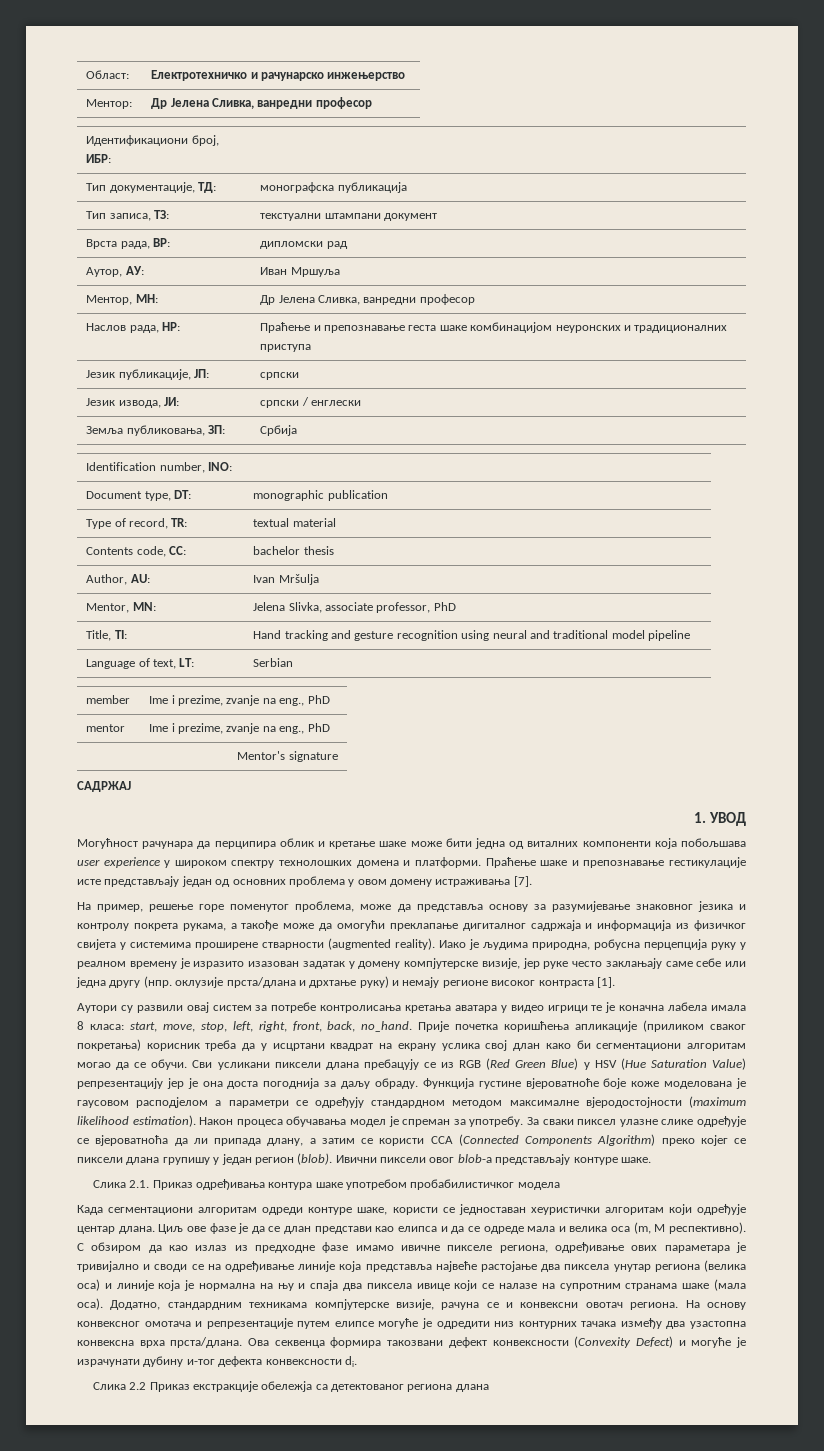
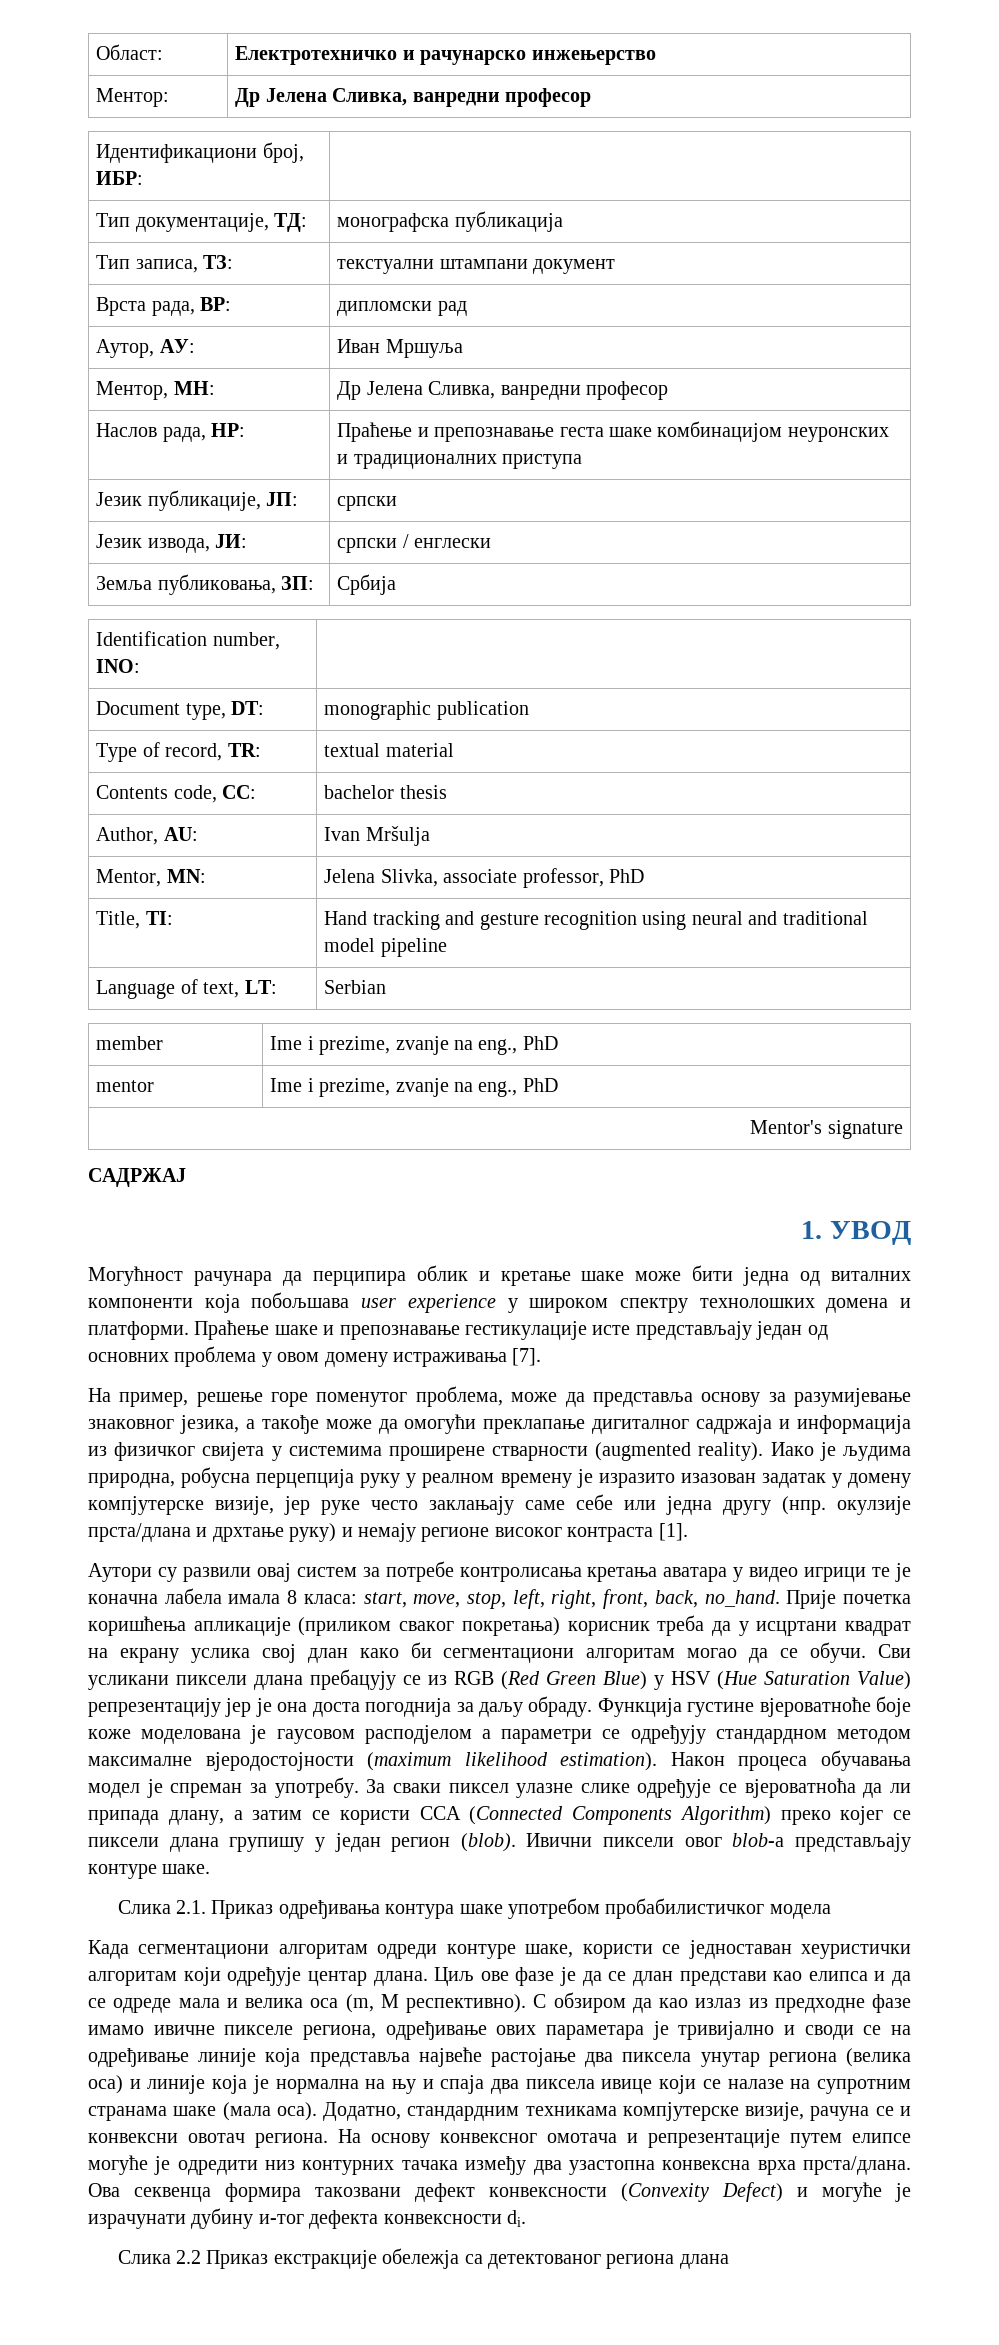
- На пример, решење горе поменутог проблема, може да представља основу за разумијевање знаковног језика и контролу покрета рукама, а такође може да омогући преклапање дигиталног садржаја и информација из физичког свијета у системима проширене стварности (augmented reality).
+ На пример, решење горе поменутог проблема, може да представља основу за разумијевање знаковног језика, а такође може да омогући преклапање дигиталног садржаја и информација из физичког свијета у системима проширене стварности (augmented reality).
- Иако је људима природна, робусна перцепција руку у реалном времену је изразито изазован задатак у домену компјутерске визије, јер руке често заклањају саме себе или једна другу (нпр. оклузије прста/длана и дрхтање руку) и немају регионе високог контраста [1].
+ Иако је људима природна, робусна перцепција руку у реалном времену је изразито изазован задатак у домену компјутерске визије, јер руке често заклањају саме себе или једна другу (нпр. окулзије прста/длана и дрхтање руку) и немају регионе високог контраста [1].

